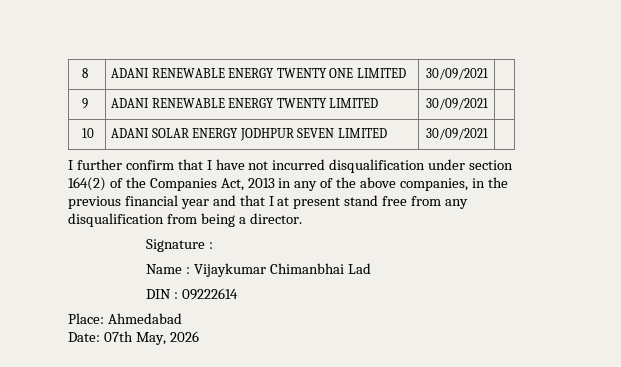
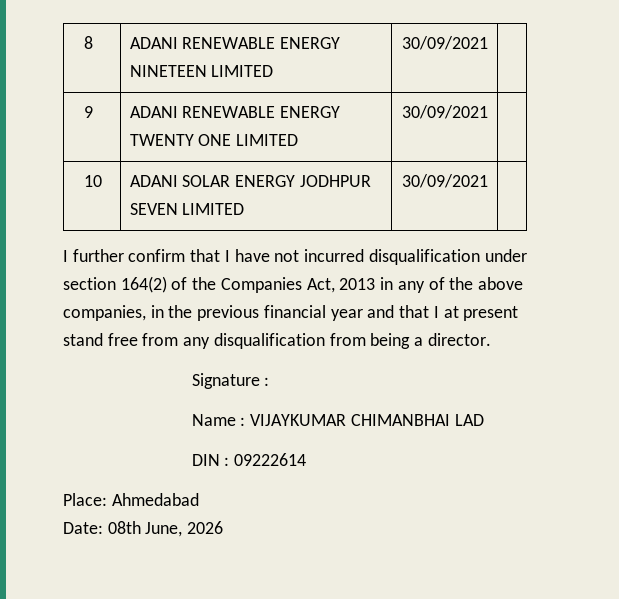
- 8 | ADANI RENEWABLE ENERGY TWENTY ONE LIMITED | 30/09/2021 |
+ 8 | ADANI RENEWABLE ENERGY NINETEEN LIMITED | 30/09/2021 |
- 9 | ADANI RENEWABLE ENERGY TWENTY LIMITED | 30/09/2021 |
+ 9 | ADANI RENEWABLE ENERGY TWENTY ONE LIMITED | 30/09/2021 |
- Name : Vijaykumar Chimanbhai Lad
+ Name : VIJAYKUMAR CHIMANBHAI LAD
- Date: 07th May, 2026
+ Date: 08th June, 2026

